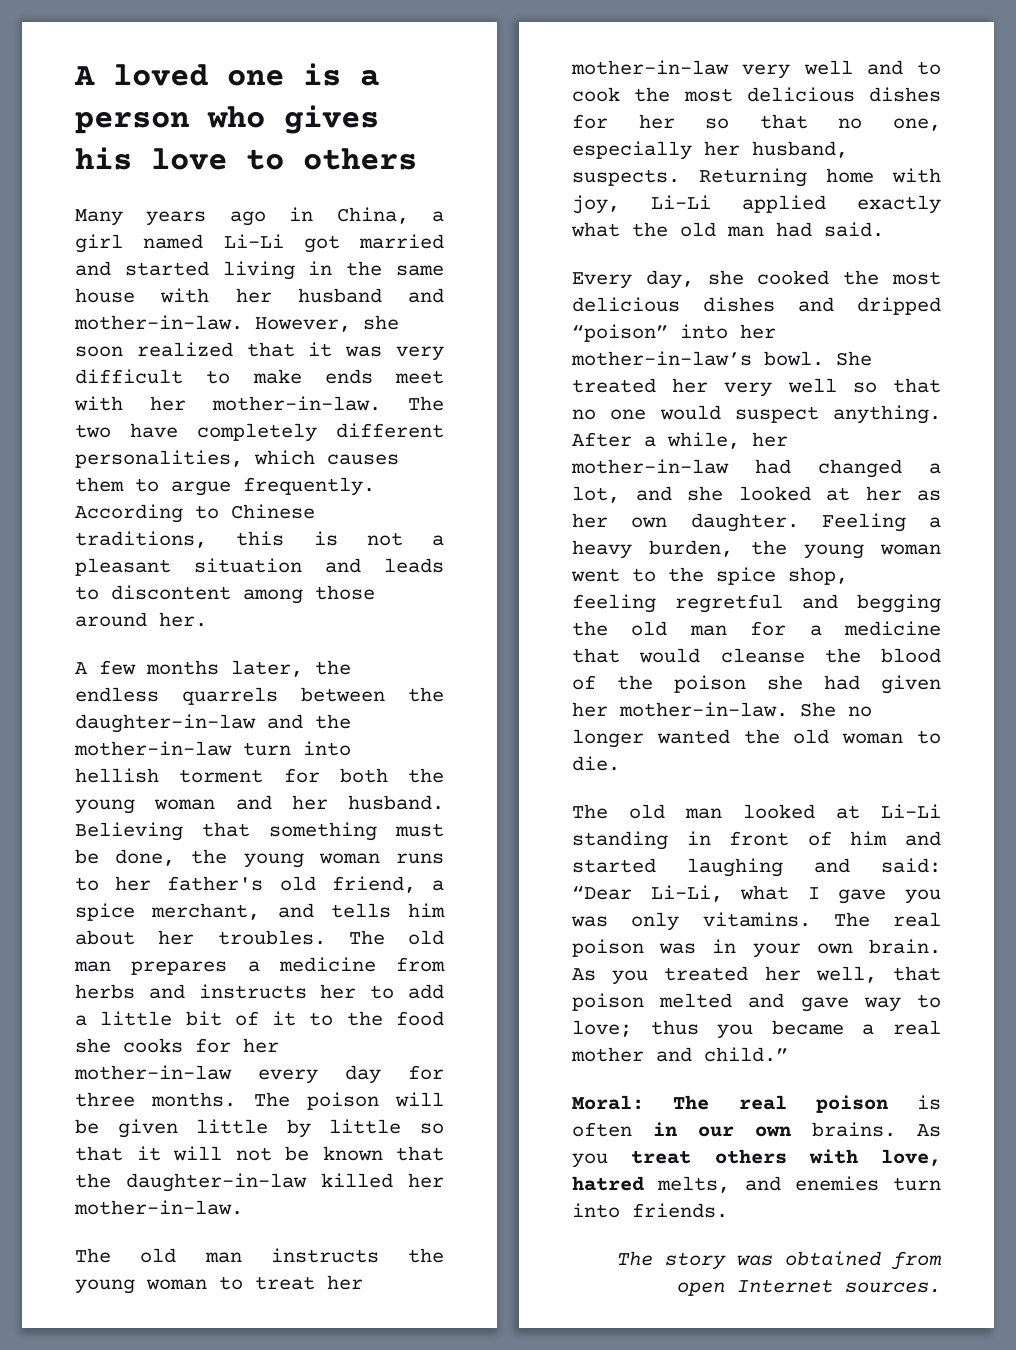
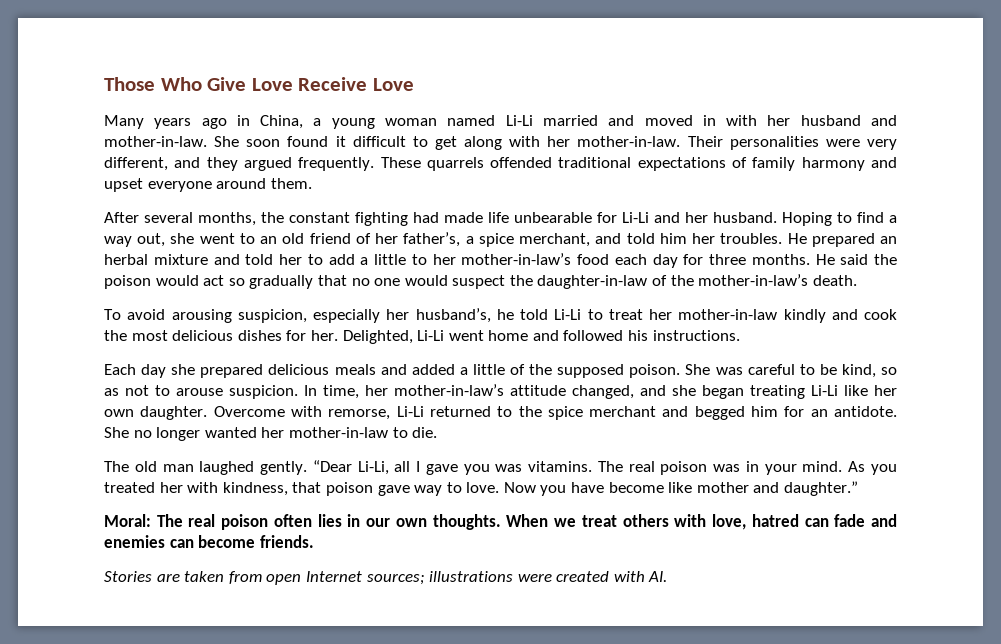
- A loved one is a person who gives his love to others
+ Those Who Give Love Receive Love
- Many years ago in China, a girl named Li-Li got married and started living in the same house with her husband and mother-in-law.
+ Many years ago in China, a young woman named Li-Li married and moved in with her husband and mother-in-law.
- However, she soon realized that it was very difficult to make ends meet with her mother-in-law. The two have completely different personalities, which causes them to argue frequently. According to Chinese traditions, this is not a pleasant situation and leads to discontent among those around her.
- A few months later, the endless quarrels between the daughter-in-law and the mother-in-law turn into hellish torment for both the young woman and her husband. Believing that something must be done, the young woman runs to her father's old friend, a spice merchant, and tells him about her troubles. The old man prepares a medicine from herbs and instructs her to add a little bit of it to the food she cooks for her mother-in-law every day for three months. The poison will be given little by little so that it will not be known that the daughter-in-law killed her mother-in-law.
- The old man instructs the young woman to treat her mother-in-law very well and to cook the most delicious dishes for her so that no one, especially her husband, suspects. Returning home with joy, Li-Li applied exactly what the old man had said.
- Every day, she cooked the most delicious dishes and dripped “poison” into her mother-in-law’s bowl. She treated her very well so that no one would suspect anything. After a while, her mother-in-law had changed a lot, and she looked at her as her own daughter. Feeling a heavy burden, the young woman went to the spice shop, feeling regretful and begging the old man for a medicine that would cleanse the blood of the poison she had given her mother-in-law.
+ She soon found it difficult to get along with her mother-in-law. Their personalities were very different, and they argued frequently. These quarrels offended traditional expectations of family harmony and upset everyone around them.
+ After several months, the constant fighting had made life unbearable for Li-Li and her husband. Hoping to find a way out, she went to an old friend of her father’s, a spice merchant, and told him her troubles. He prepared an herbal mixture and told her to add a little to her mother-in-law’s food each day for three months. He said the poison would act so gradually that no one would suspect the daughter-in-law of the mother-in-law’s death.
+ To avoid arousing suspicion, especially her husband’s, he told Li-Li to treat her mother-in-law kindly and cook the most delicious dishes for her. Delighted, Li-Li went home and followed his instructions.
+ Each day she prepared delicious meals and added a little of the supposed poison. She was careful to be kind, so as not to arouse suspicion. In time, her mother-in-law’s attitude changed, and she began treating Li-Li like her own daughter. Overcome with remorse, Li-Li returned to the spice merchant and begged him for an antidote.
- She no longer wanted the old woman to die.
+ She no longer wanted her mother-in-law to die.
- The old man looked at Li-Li standing in front of him and started laughing and said: “Dear Li-Li, what I gave you was only vitamins.
+ The old man laughed gently. “Dear Li-Li, all I gave you was vitamins.
- The real poison was in your own brain.
+ The real poison was in your mind.
- As you treated her well, that poison melted and gave way to love; thus you became a real mother and child.”
+ As you treated her with kindness, that poison gave way to love. Now you have become like mother and daughter.”
- Moral: The real poison is often in our own brains. As you treat others with love, hatred melts, and enemies turn into friends.
- The story was obtained from open Internet sources.
+ Moral: The real poison often lies in our own thoughts. When we treat others with love, hatred can fade and enemies can become friends.
+ Stories are taken from open Internet sources; illustrations were created with AI.

